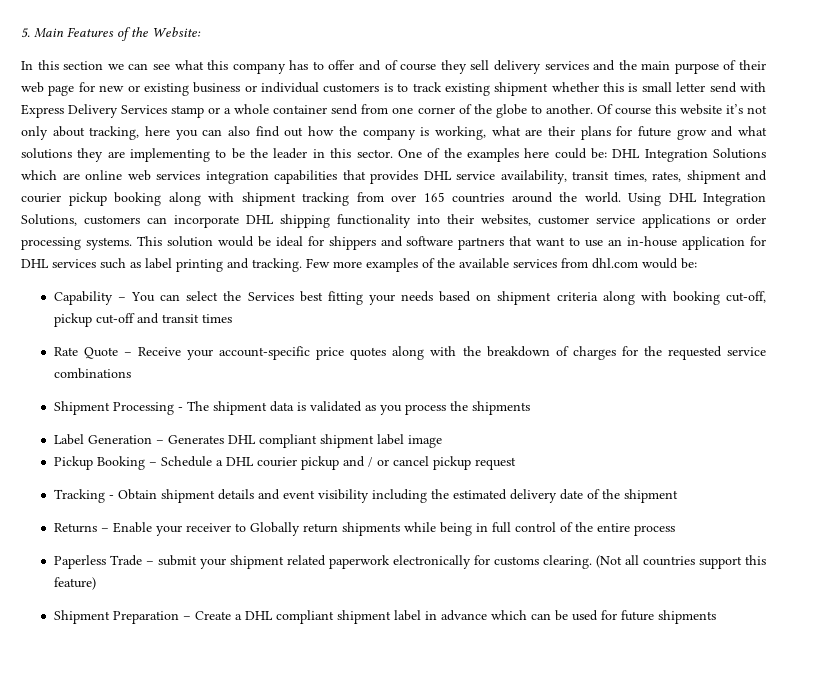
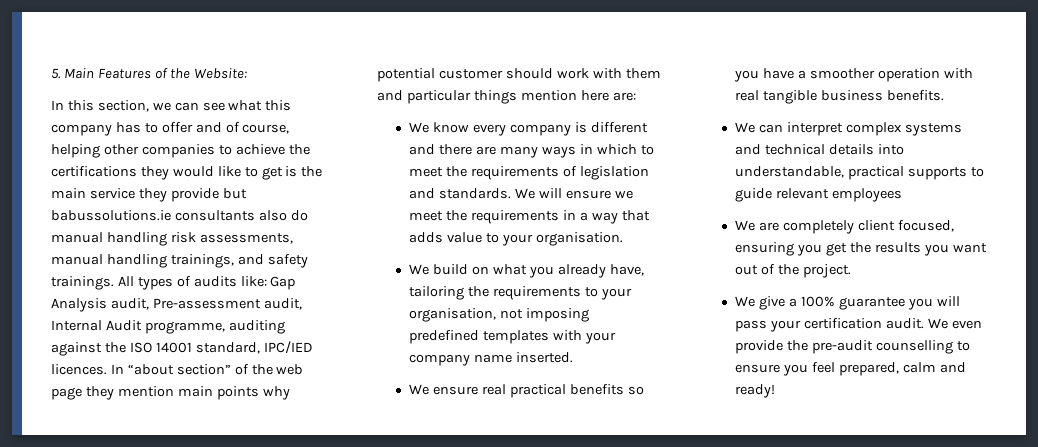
- In this section we can see what this company has to offer and of course they sell delivery services and the main purpose of their web page for new or existing business or individual customers is to track existing shipment whether this is small letter send with Express Delivery Services stamp or a whole container send from one corner of the globe to another. Of course this website it’s not only about tracking, here you can also find out how the company is working, what are their plans for future grow and what solutions they are implementing to be the leader in this sector. One of the examples here could be: DHL Integration Solutions which are online web services integration capabilities that provides DHL service availability, transit times, rates, shipment and courier pickup booking along with shipment tracking from over 165 countries around the world. Using DHL Integration Solutions, customers can incorporate DHL shipping functionality into their websites, customer service applications or order processing systems. This solution would be ideal for shippers and software partners that want to use an in-house application for DHL services such as label printing and tracking. Few more examples of the available services from dhl.com would be:
- Capability – You can select the Services best fitting your needs based on shipment criteria along with booking cut-off, pickup cut-off and transit times
- Rate Quote – Receive your account-specific price quotes along with the breakdown of charges for the requested service combinations
- Shipment Processing - The shipment data is validated as you process the shipments
- Label Generation – Generates DHL compliant shipment label image
- Pickup Booking – Schedule a DHL courier pickup and / or cancel pickup request
- Tracking - Obtain shipment details and event visibility including the estimated delivery date of the shipment
- Returns – Enable your receiver to Globally return shipments while being in full control of the entire process
- Paperless Trade – submit your shipment related paperwork electronically for customs clearing. (Not all countries support this feature)
- Shipment Preparation – Create a DHL compliant shipment label in advance which can be used for future shipments
+ In this section, we can see what this company has to offer and of course, helping other companies to achieve the certifications they would like to get is the main service they provide but babussolutions.ie consultants also do manual handling risk assessments, manual handling trainings, and safety trainings. All types of audits like: Gap Analysis audit, Pre-assessment audit, Internal Audit programme, auditing against the ISO 14001 standard, IPC/IED licences. In “about section” of the web page they mention main points why potential customer should work with them and particular things mention here are:
+ We know every company is different and there are many ways in which to meet the requirements of legislation and standards. We will ensure we meet the requirements in a way that adds value to your organisation.
+ We build on what you already have, tailoring the requirements to your organisation, not imposing predefined templates with your company name inserted.
+ We ensure real practical benefits so you have a smoother operation with real tangible business benefits.
+ We can interpret complex systems and technical details into understandable, practical supports to guide relevant employees
+ We are completely client focused, ensuring you get the results you want out of the project.
+ We give a 100% guarantee you will pass your certification audit. We even provide the pre-audit counselling to ensure you feel prepared, calm and ready!

